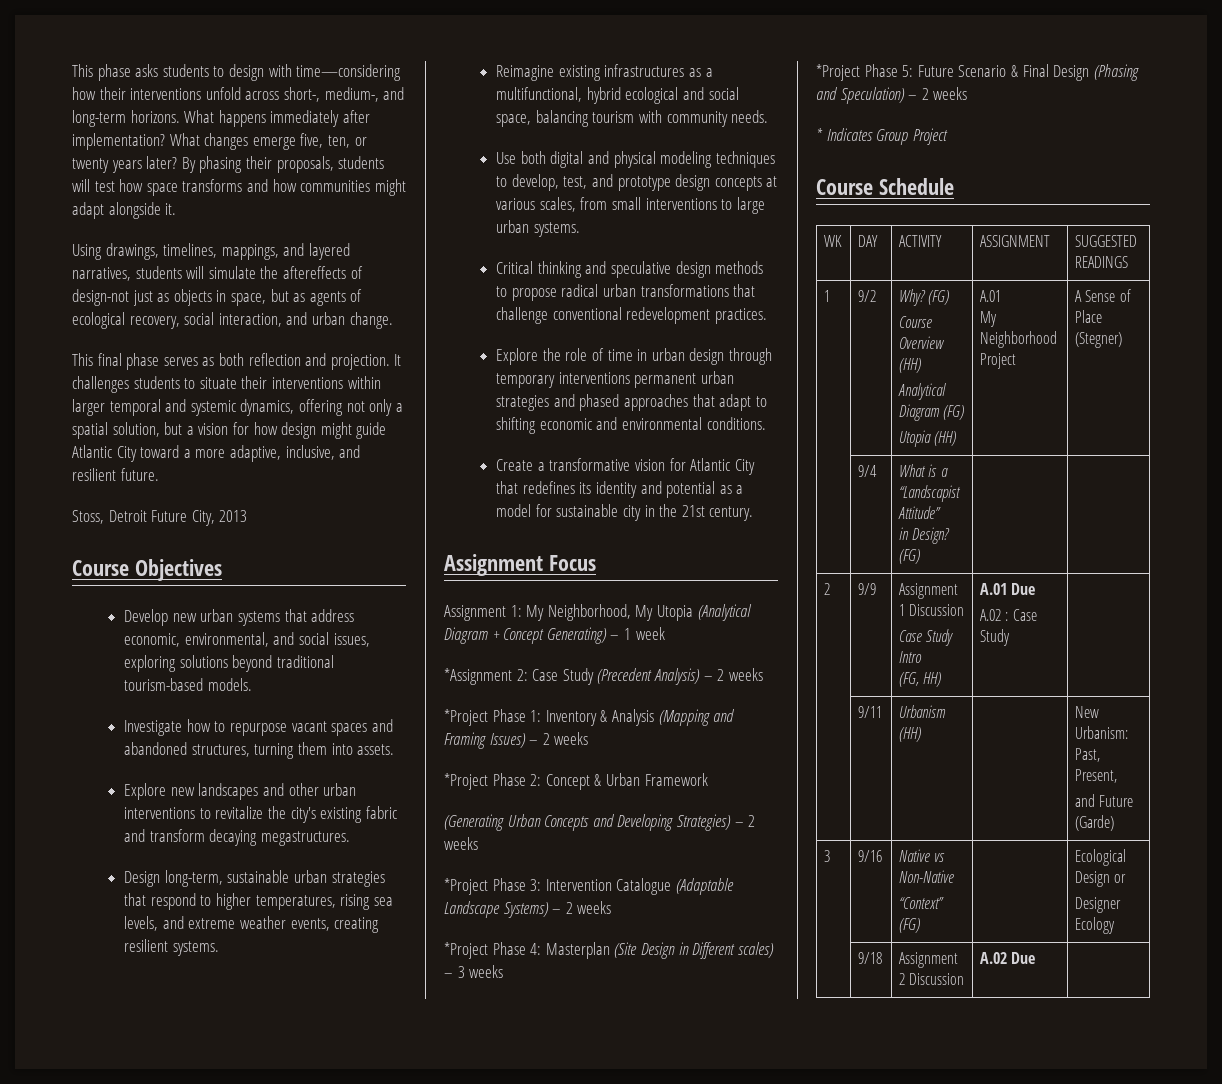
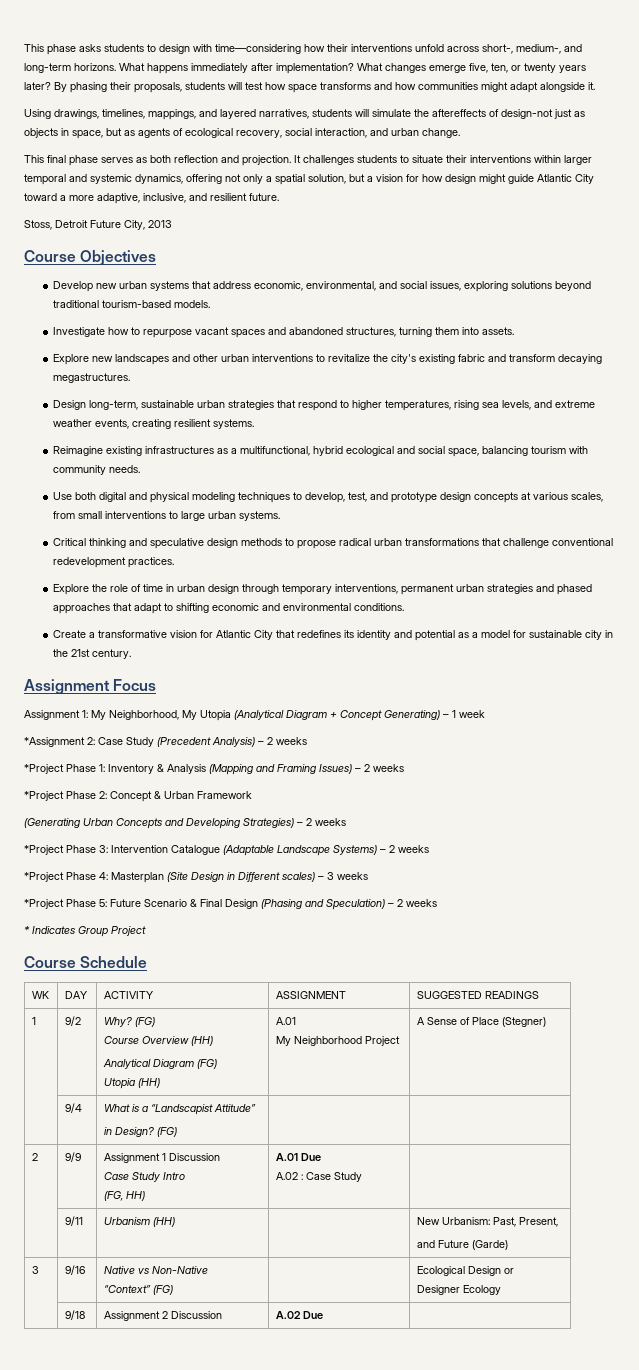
- Explore the role of time in urban design through temporary interventions permanent urban strategies and phased approaches that adapt to shifting economic and environmental conditions.
+ Explore the role of time in urban design through temporary interventions, permanent urban strategies and phased approaches that adapt to shifting economic and environmental conditions.

